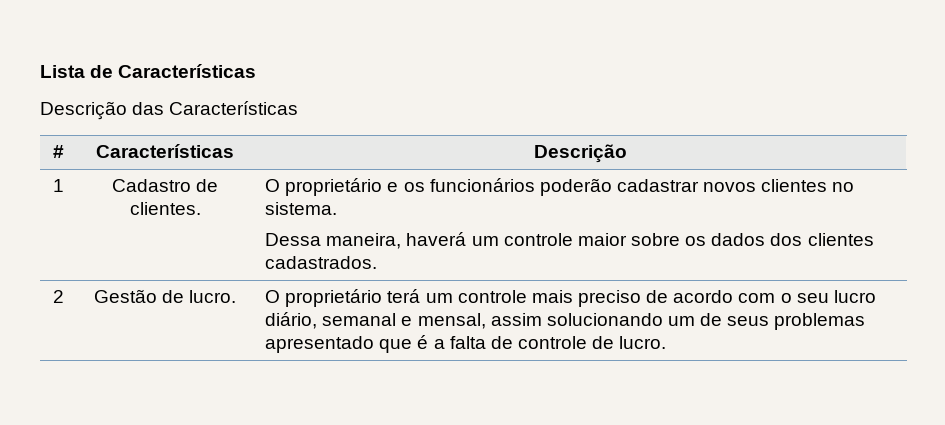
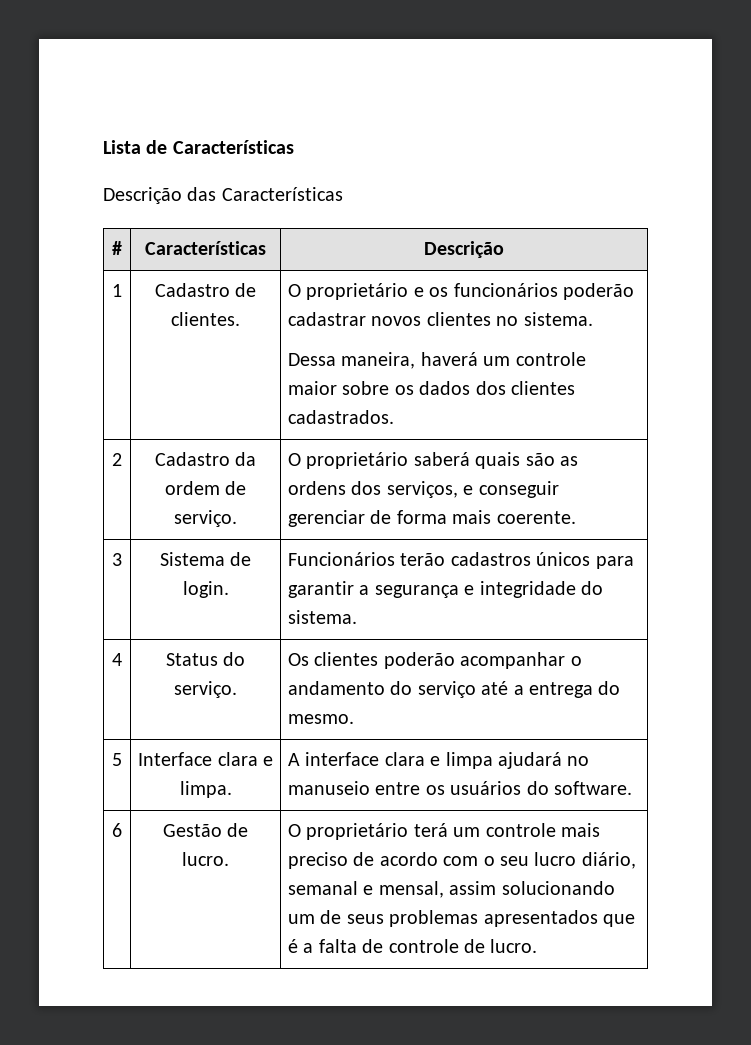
- 2 | Gestão de lucro. | O proprietário terá um controle mais preciso de acordo com o seu lucro diário, semanal e mensal, assim solucionando um de seus problemas apresentado que é a falta de controle de lucro.
+ 2 | Cadastro da ordem de serviço. | O proprietário saberá quais são as ordens dos serviços, e conseguir gerenciar de forma mais coerente.
+ 3 | Sistema de login. | Funcionários terão cadastros únicos para garantir a segurança e integridade do sistema.
+ 4 | Status do serviço. | Os clientes poderão acompanhar o andamento do serviço até a entrega do mesmo.
+ 5 | Interface clara e limpa. | A interface clara e limpa ajudará no manuseio entre os usuários do software.
+ 6 | Gestão de lucro. | O proprietário terá um controle mais preciso de acordo com o seu lucro diário, semanal e mensal, assim solucionando um de seus problemas apresentados que é a falta de controle de lucro.

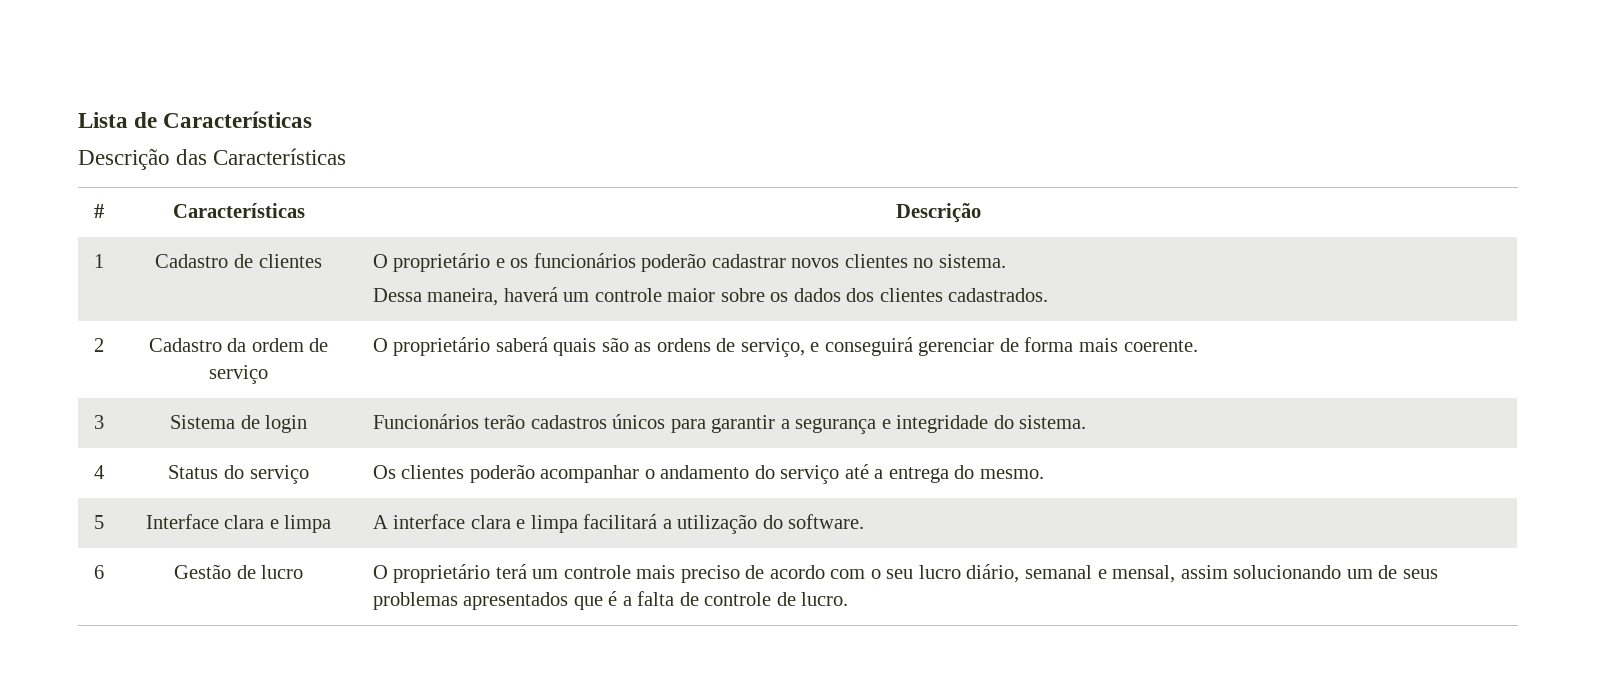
- 1 | Cadastro de clientes. | O proprietário e os funcionários poderão cadastrar novos clientes no sistema.
+ 1 | Cadastro de clientes | O proprietário e os funcionários poderão cadastrar novos clientes no sistema.
- 2 | Cadastro da ordem de serviço. | O proprietário saberá quais são as ordens dos serviços, e conseguir gerenciar de forma mais coerente.
+ 2 | Cadastro da ordem de serviço | O proprietário saberá quais são as ordens de serviço, e conseguirá gerenciar de forma mais coerente.
- 3 | Sistema de login. | Funcionários terão cadastros únicos para garantir a segurança e integridade do sistema.
+ 3 | Sistema de login | Funcionários terão cadastros únicos para garantir a segurança e integridade do sistema.
- 4 | Status do serviço. | Os clientes poderão acompanhar o andamento do serviço até a entrega do mesmo.
+ 4 | Status do serviço | Os clientes poderão acompanhar o andamento do serviço até a entrega do mesmo.
- 5 | Interface clara e limpa. | A interface clara e limpa ajudará no manuseio entre os usuários do software.
+ 5 | Interface clara e limpa | A interface clara e limpa facilitará a utilização do software.
- 6 | Gestão de lucro. | O proprietário terá um controle mais preciso de acordo com o seu lucro diário, semanal e mensal, assim solucionando um de seus problemas apresentados que é a falta de controle de lucro.
+ 6 | Gestão de lucro | O proprietário terá um controle mais preciso de acordo com o seu lucro diário, semanal e mensal, assim solucionando um de seus problemas apresentados que é a falta de controle de lucro.

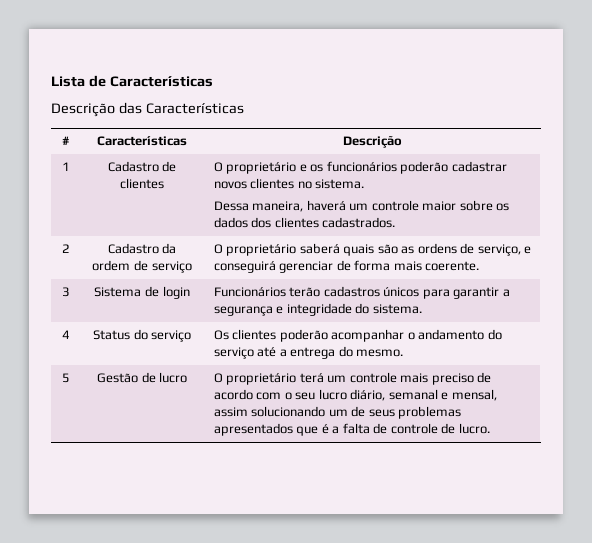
- 5 | Interface clara e limpa | A interface clara e limpa facilitará a utilização do software.
- 6 | Gestão de lucro | O proprietário terá um controle mais preciso de acordo com o seu lucro diário, semanal e mensal, assim solucionando um de seus problemas apresentados que é a falta de controle de lucro.
+ 5 | Gestão de lucro | O proprietário terá um controle mais preciso de acordo com o seu lucro diário, semanal e mensal, assim solucionando um de seus problemas apresentados que é a falta de controle de lucro.

